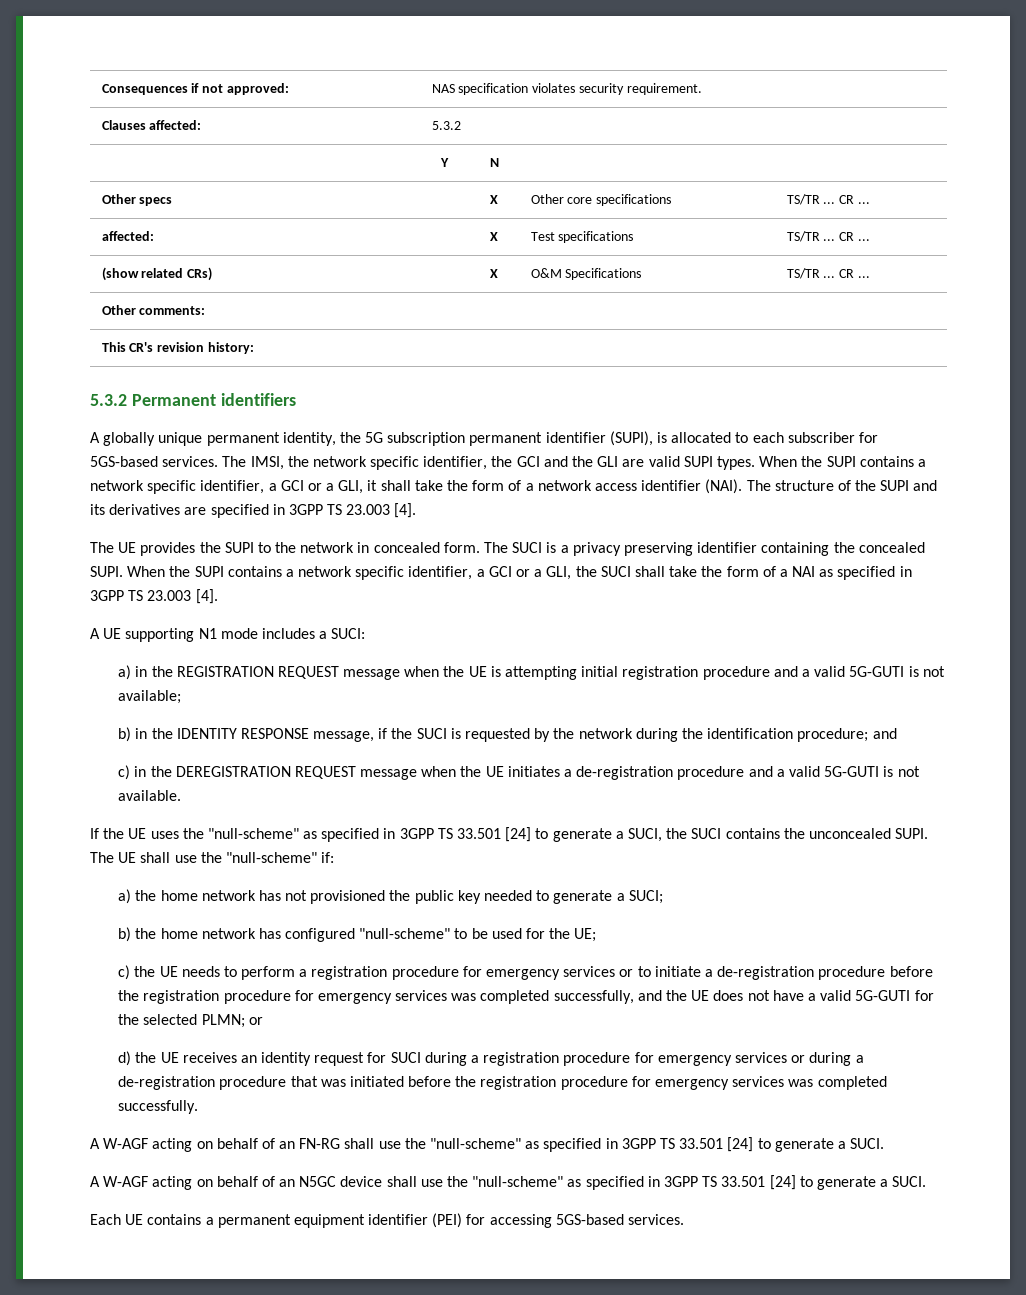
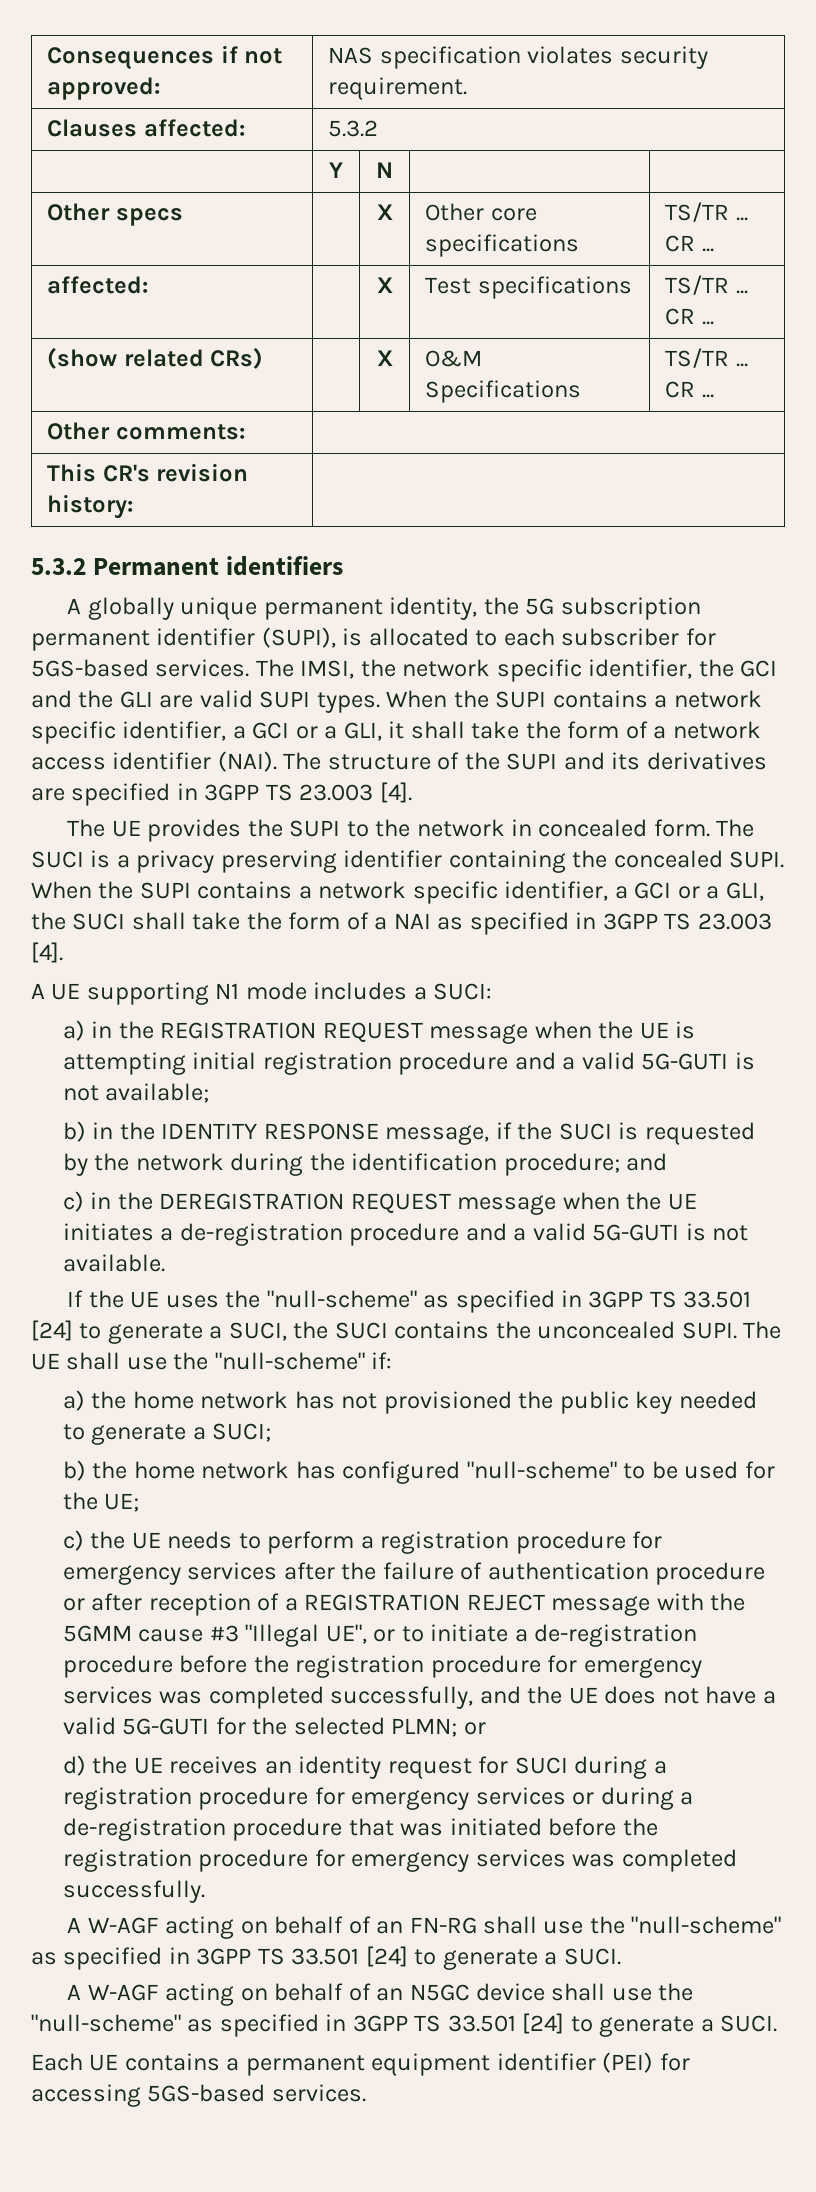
- c) the UE needs to perform a registration procedure for emergency services or to initiate a de-registration procedure before the registration procedure for emergency services was completed successfully, and the UE does not have a valid 5G-GUTI for the selected PLMN; or
+ c) the UE needs to perform a registration procedure for emergency services after the failure of authentication procedure or after reception of a REGISTRATION REJECT message with the 5GMM cause #3 "Illegal UE", or to initiate a de-registration procedure before the registration procedure for emergency services was completed successfully, and the UE does not have a valid 5G-GUTI for the selected PLMN; or

